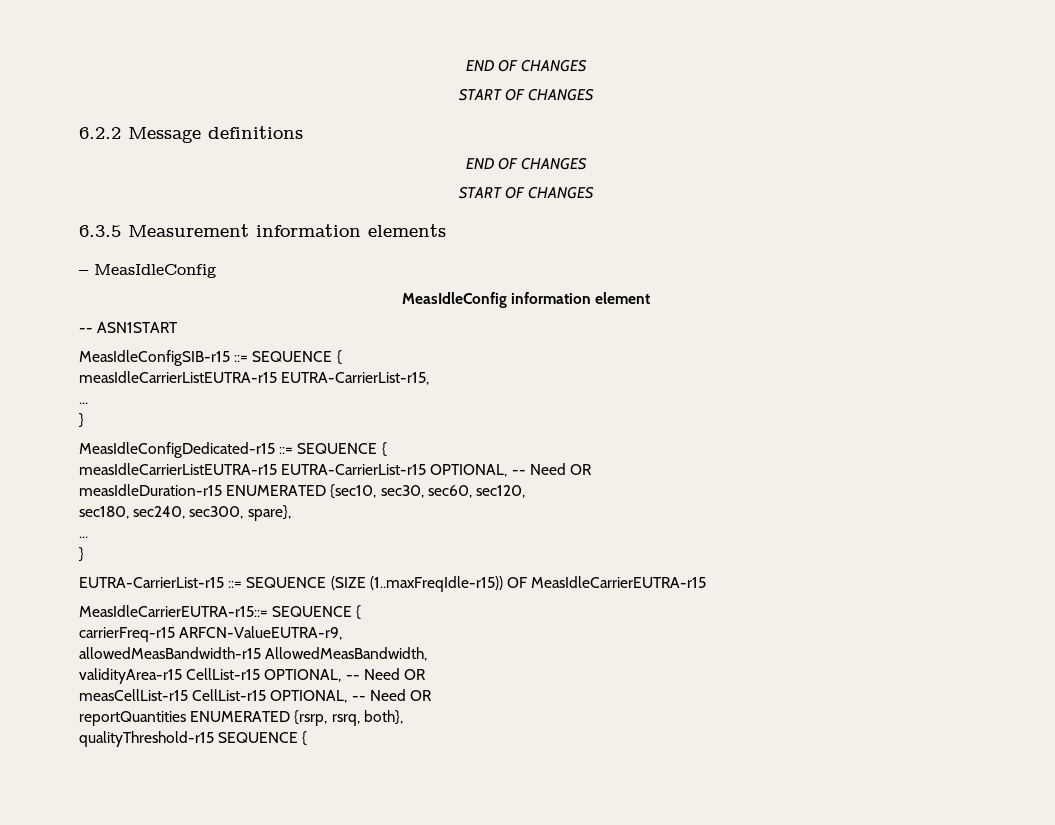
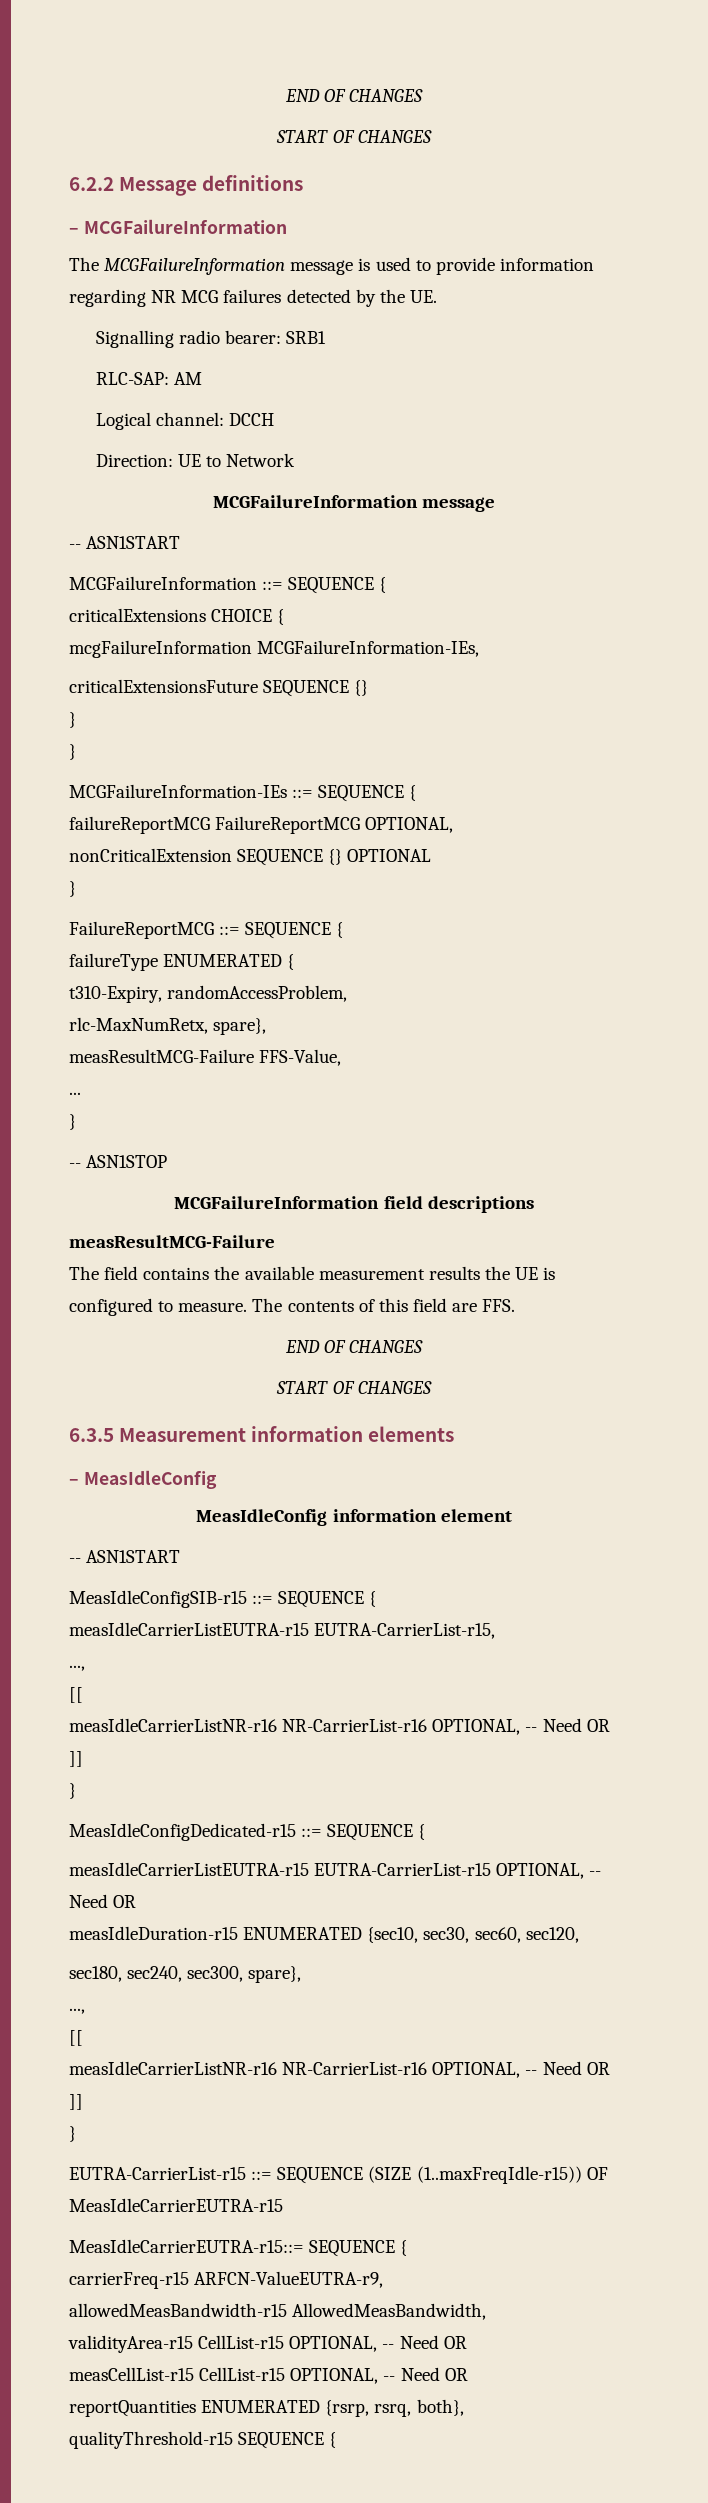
+ – MCGFailureInformation
+ The MCGFailureInformation message is used to provide information regarding NR MCG failures detected by the UE.
+ Signalling radio bearer: SRB1
+ RLC-SAP: AM
+ Logical channel: DCCH
+ Direction: UE to Network
+ MCGFailureInformation message
+ -- ASN1START
+ MCGFailureInformation ::= SEQUENCE {
+ criticalExtensions CHOICE {
+ mcgFailureInformation MCGFailureInformation-IEs,
+ criticalExtensionsFuture SEQUENCE {}
+ }
+ }
+ MCGFailureInformation-IEs ::= SEQUENCE {
+ failureReportMCG FailureReportMCG OPTIONAL,
+ nonCriticalExtension SEQUENCE {} OPTIONAL
+ }
+ FailureReportMCG ::= SEQUENCE {
+ failureType ENUMERATED {
+ t310-Expiry, randomAccessProblem,
+ rlc-MaxNumRetx, spare},
+ measResultMCG-Failure FFS-Value,
+ ...
+ }
+ -- ASN1STOP
+ MCGFailureInformation field descriptions
+ measResultMCG-Failure
+ The field contains the available measurement results the UE is configured to measure. The contents of this field are FFS.
  measIdleCarrierListEUTRA-r15 EUTRA-CarrierList-r15,
- ...
+ ...,
+ [[
+ measIdleCarrierListNR-r16 NR-CarrierList-r16 OPTIONAL, -- Need OR
+ ]]
  sec180, sec240, sec300, spare},
- ...
+ ...,
+ [[
+ measIdleCarrierListNR-r16 NR-CarrierList-r16 OPTIONAL, -- Need OR
+ ]]

